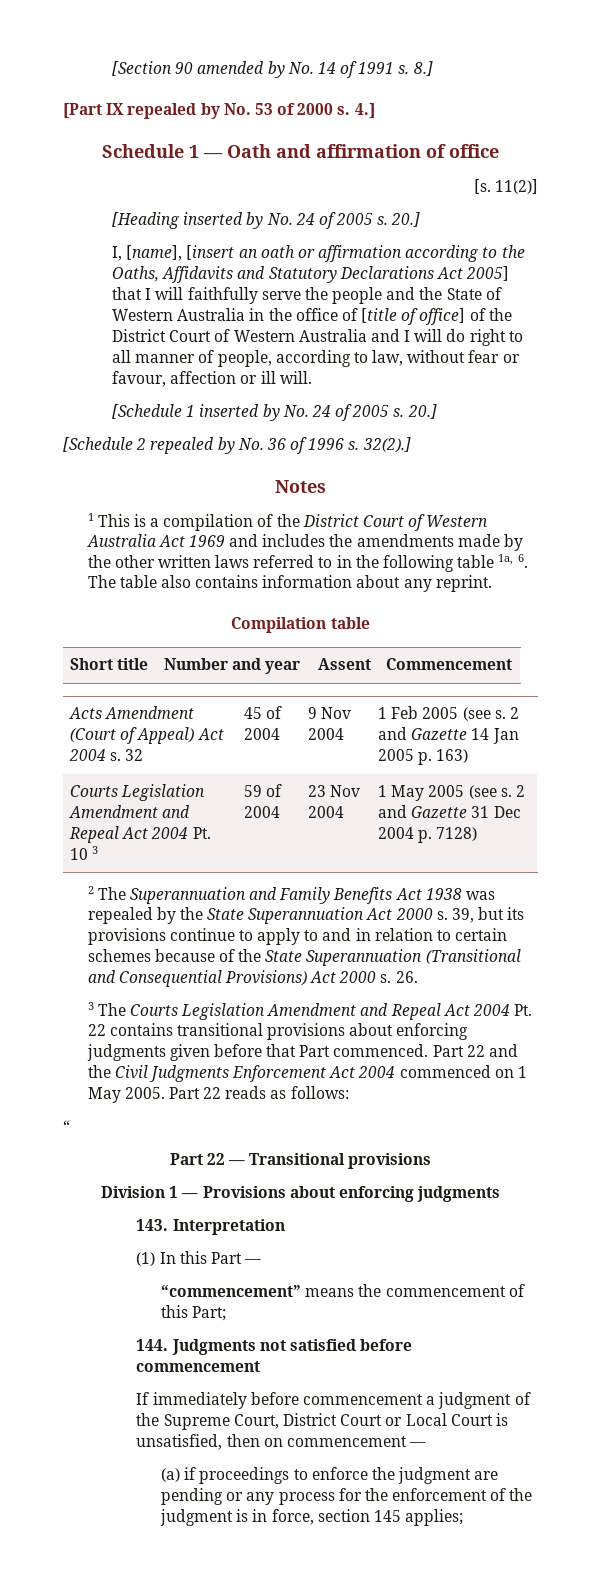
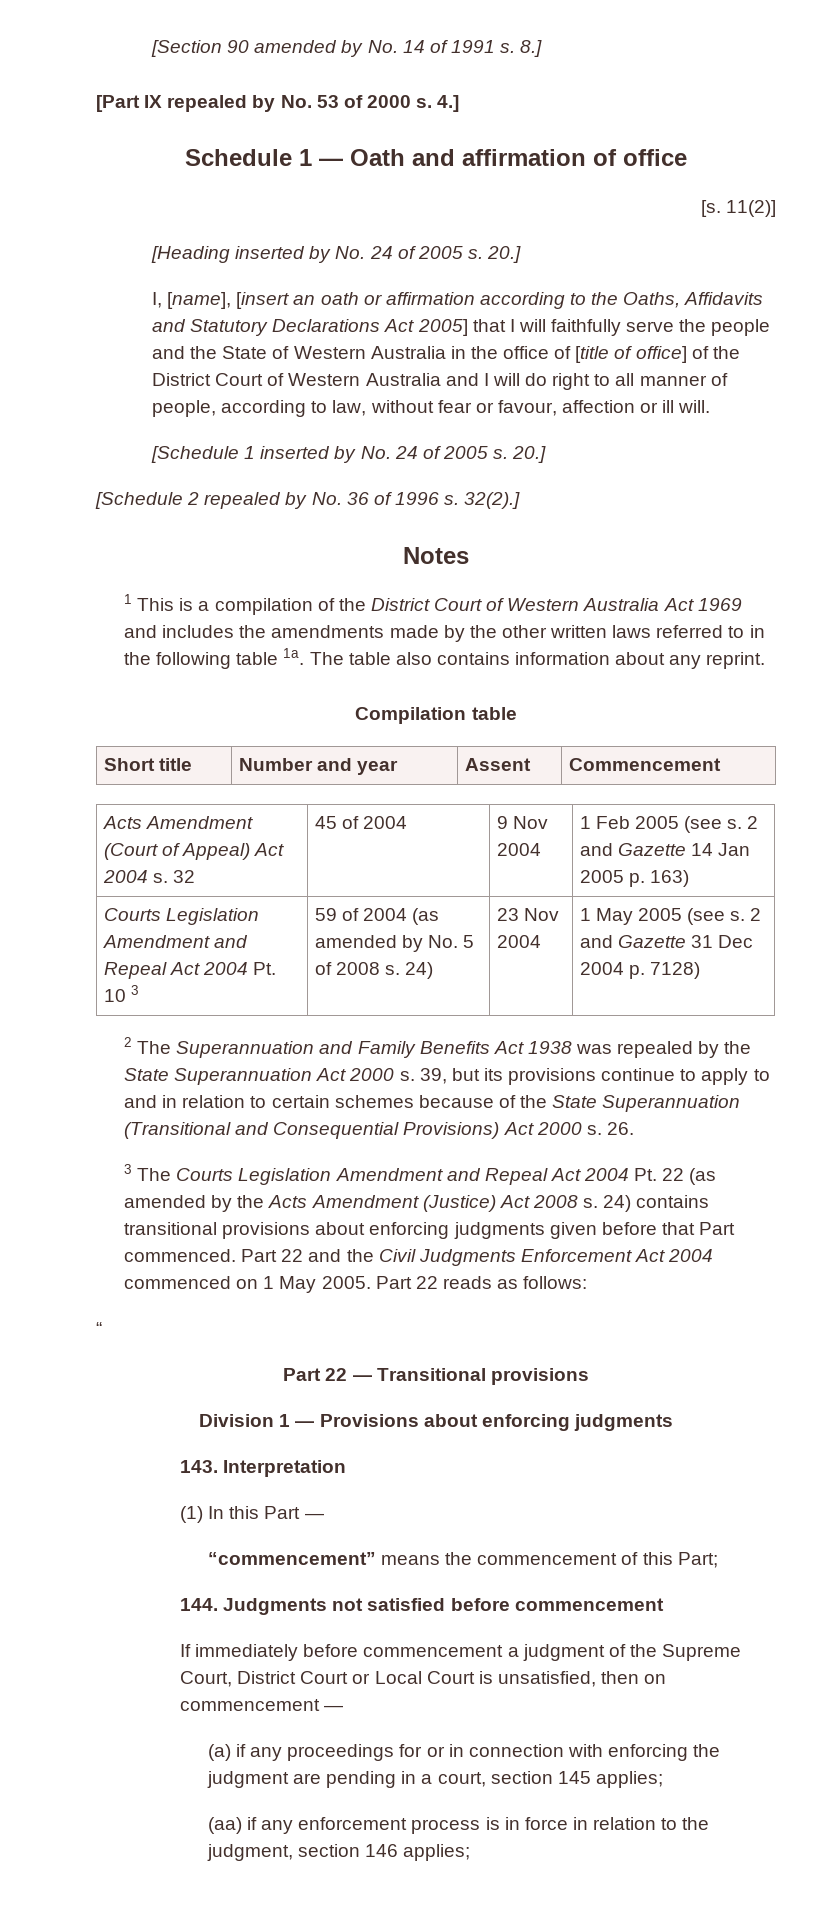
- 1 This is a compilation of the District Court of Western Australia Act 1969 and includes the amendments made by the other written laws referred to in the following table 1a, 6. The table also contains information about any reprint.
+ 1 This is a compilation of the District Court of Western Australia Act 1969 and includes the amendments made by the other written laws referred to in the following table 1a. The table also contains information about any reprint.
- Courts Legislation Amendment and Repeal Act 2004 Pt. 10 3 | 59 of 2004 | 23 Nov 2004 | 1 May 2005 (see s. 2 and Gazette 31 Dec 2004 p. 7128)
+ Courts Legislation Amendment and Repeal Act 2004 Pt. 10 3 | 59 of 2004 (as amended by No. 5 of 2008 s. 24) | 23 Nov 2004 | 1 May 2005 (see s. 2 and Gazette 31 Dec 2004 p. 7128)
- 3 The Courts Legislation Amendment and Repeal Act 2004 Pt. 22 contains transitional provisions about enforcing judgments given before that Part commenced.
+ 3 The Courts Legislation Amendment and Repeal Act 2004 Pt. 22 (as amended by the Acts Amendment (Justice) Act 2008 s. 24) contains transitional provisions about enforcing judgments given before that Part commenced.
- (a) if proceedings to enforce the judgment are pending or any process for the enforcement of the judgment is in force, section 145 applies;
+ (a) if any proceedings for or in connection with enforcing the judgment are pending in a court, section 145 applies;
+ (aa) if any enforcement process is in force in relation to the judgment, section 146 applies;

